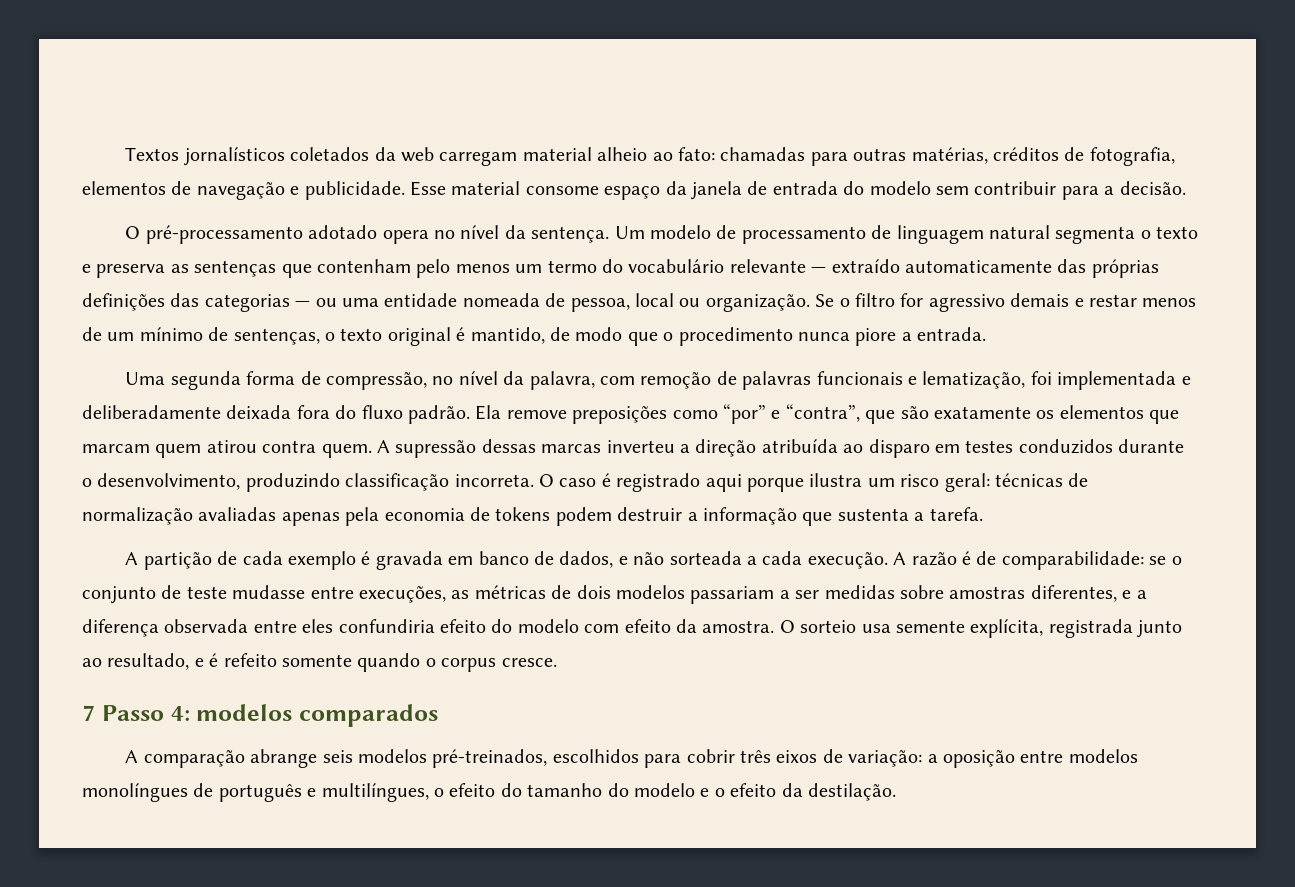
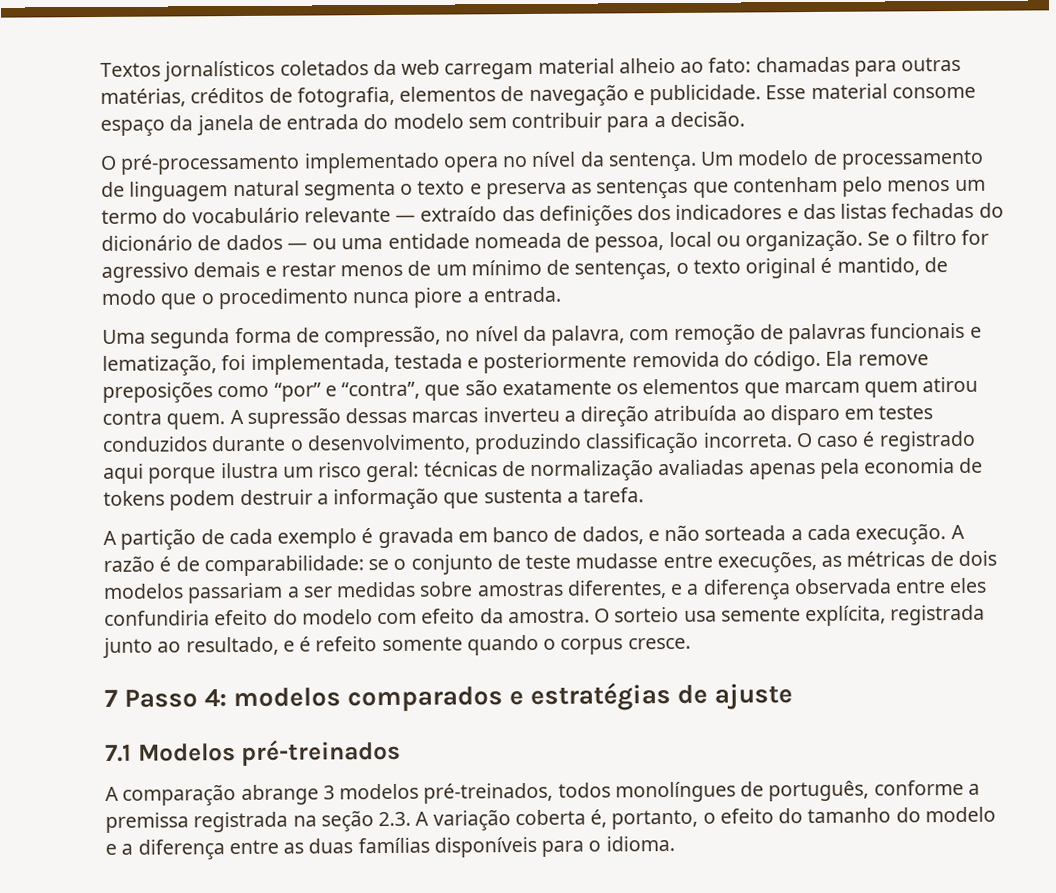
- O pré-processamento adotado opera no nível da sentença.
+ O pré-processamento implementado opera no nível da sentença.
- Um modelo de processamento de linguagem natural segmenta o texto e preserva as sentenças que contenham pelo menos um termo do vocabulário relevante — extraído automaticamente das próprias definições das categorias — ou uma entidade nomeada de pessoa, local ou organização.
+ Um modelo de processamento de linguagem natural segmenta o texto e preserva as sentenças que contenham pelo menos um termo do vocabulário relevante — extraído das definições dos indicadores e das listas fechadas do dicionário de dados — ou uma entidade nomeada de pessoa, local ou organização.
- Uma segunda forma de compressão, no nível da palavra, com remoção de palavras funcionais e lematização, foi implementada e deliberadamente deixada fora do fluxo padrão.
+ Uma segunda forma de compressão, no nível da palavra, com remoção de palavras funcionais e lematização, foi implementada, testada e posteriormente removida do código.
- 7 Passo 4: modelos comparados
+ 7 Passo 4: modelos comparados e estratégias de ajuste
+ 7.1 Modelos pré-treinados
- A comparação abrange seis modelos pré-treinados, escolhidos para cobrir três eixos de variação: a oposição entre modelos monolíngues de português e multilíngues, o efeito do tamanho do modelo e o efeito da destilação.
+ A comparação abrange 3 modelos pré-treinados, todos monolíngues de português, conforme a premissa registrada na seção 2.3. A variação coberta é, portanto, o efeito do tamanho do modelo e a diferença entre as duas famílias disponíveis para o idioma.

